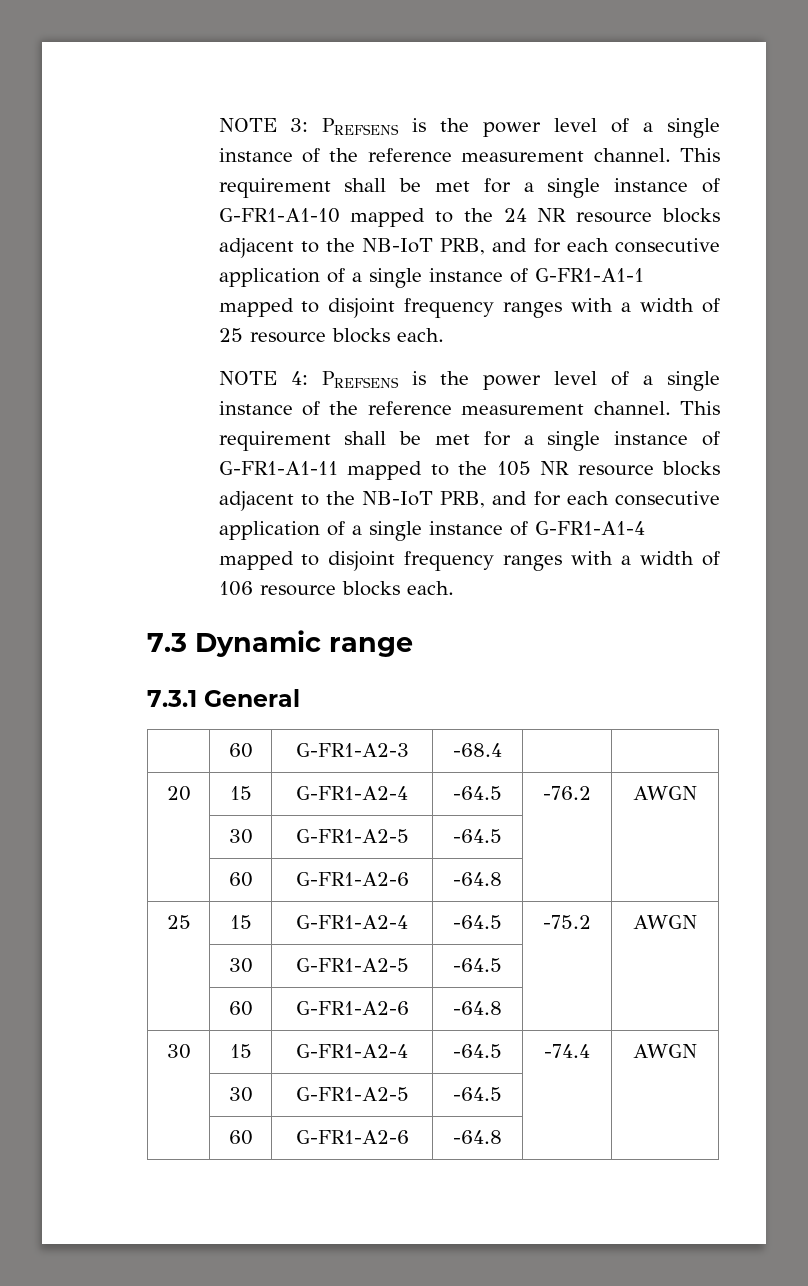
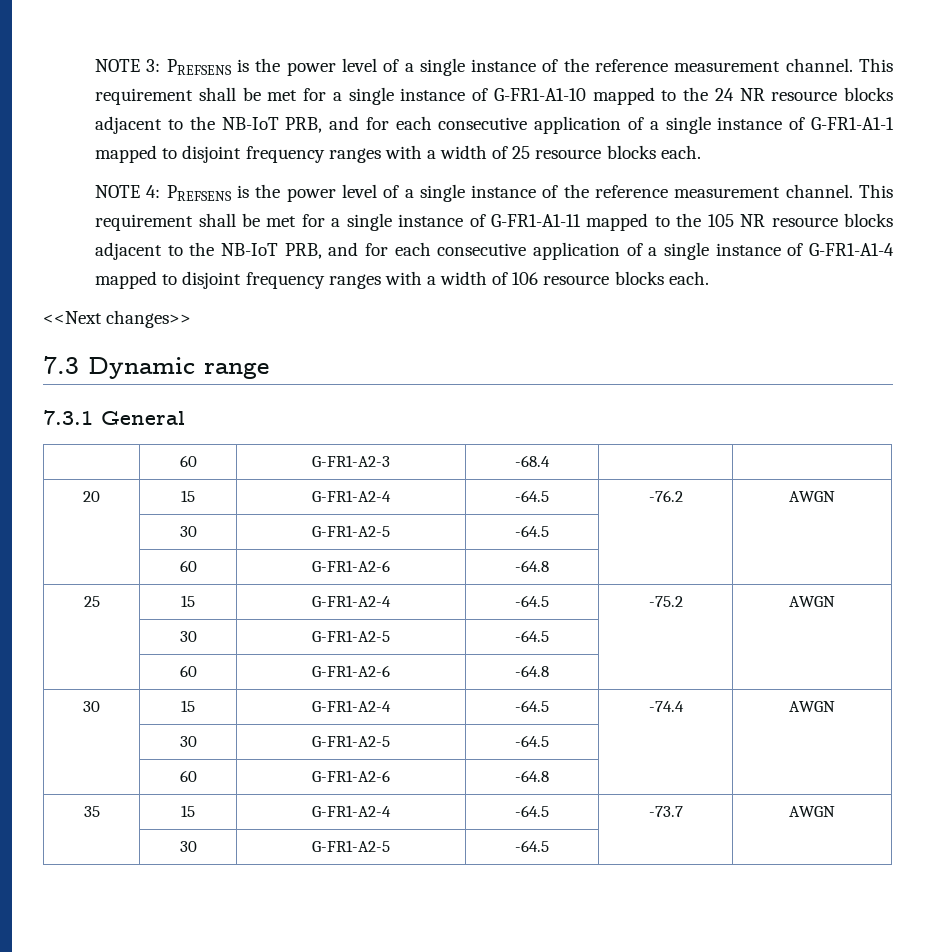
+ <<Next changes>>
+ 35 | 15 | G-FR1-A2-4 | -64.5 | -73.7 | AWGN
+ | 30 | G-FR1-A2-5 | -64.5 | |

